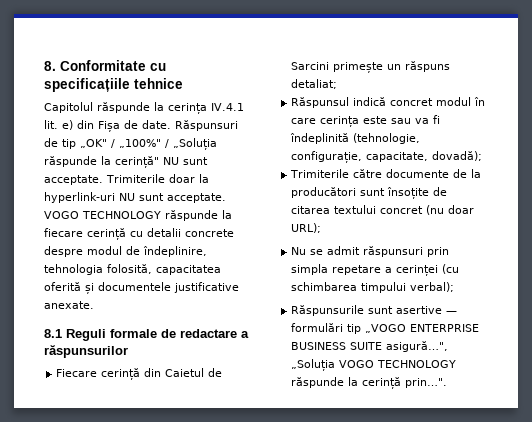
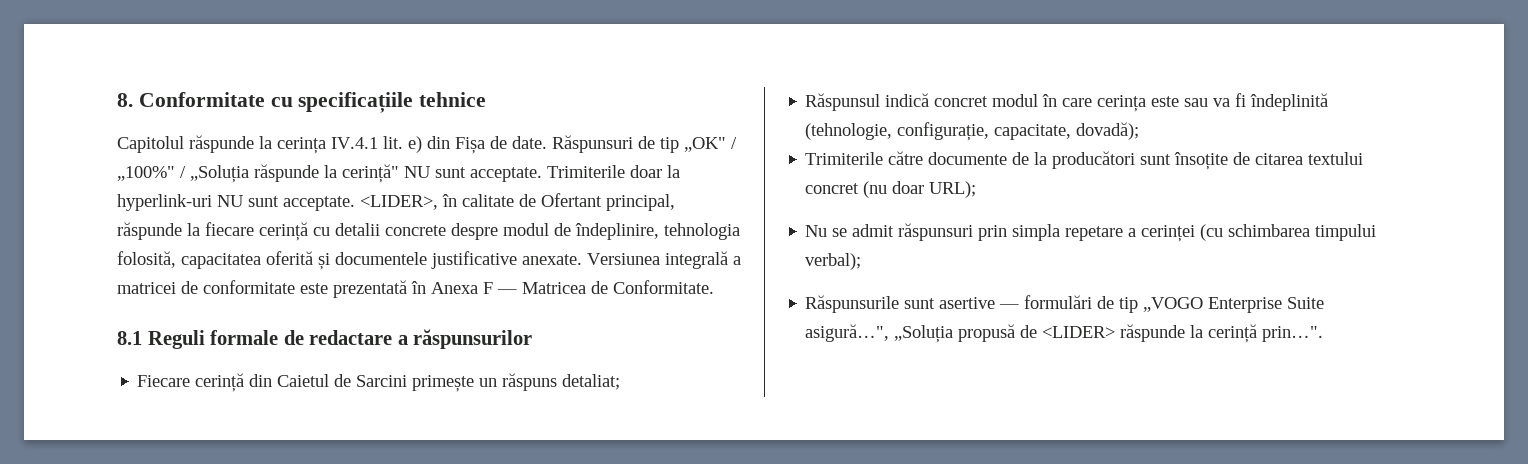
- VOGO TECHNOLOGY răspunde la fiecare cerință cu detalii concrete despre modul de îndeplinire, tehnologia folosită, capacitatea oferită și documentele justificative anexate.
+ <LIDER>, în calitate de Ofertant principal, răspunde la fiecare cerință cu detalii concrete despre modul de îndeplinire, tehnologia folosită, capacitatea oferită și documentele justificative anexate. Versiunea integrală a matricei de conformitate este prezentată în Anexa F — Matricea de Conformitate.
- Răspunsurile sunt asertive — formulări tip „VOGO ENTERPRISE BUSINESS SUITE asigură…", „Soluția VOGO TECHNOLOGY răspunde la cerință prin…".
+ Răspunsurile sunt asertive — formulări de tip „VOGO Enterprise Suite asigură…", „Soluția propusă de <LIDER> răspunde la cerință prin…".

